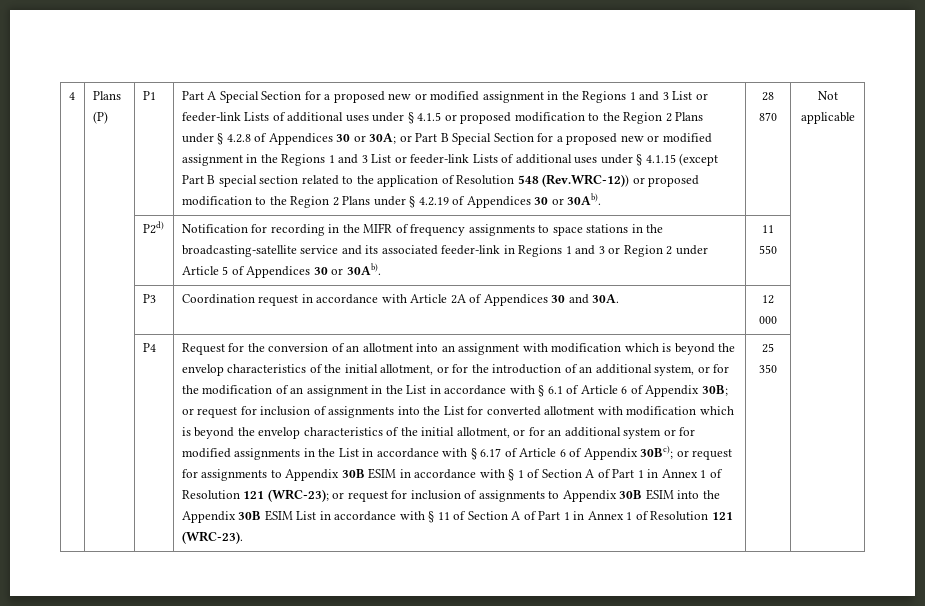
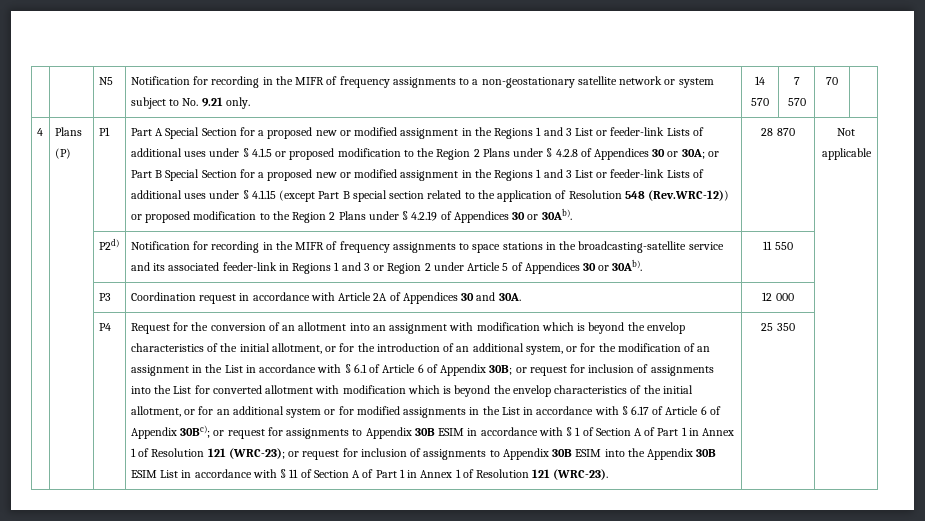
+ N5 | Notification for recording in the MIFR of frequency assignments to a non-geostationary satellite network or system subject to No. 9.21 only. | 14 570 | 7 570 | 70

